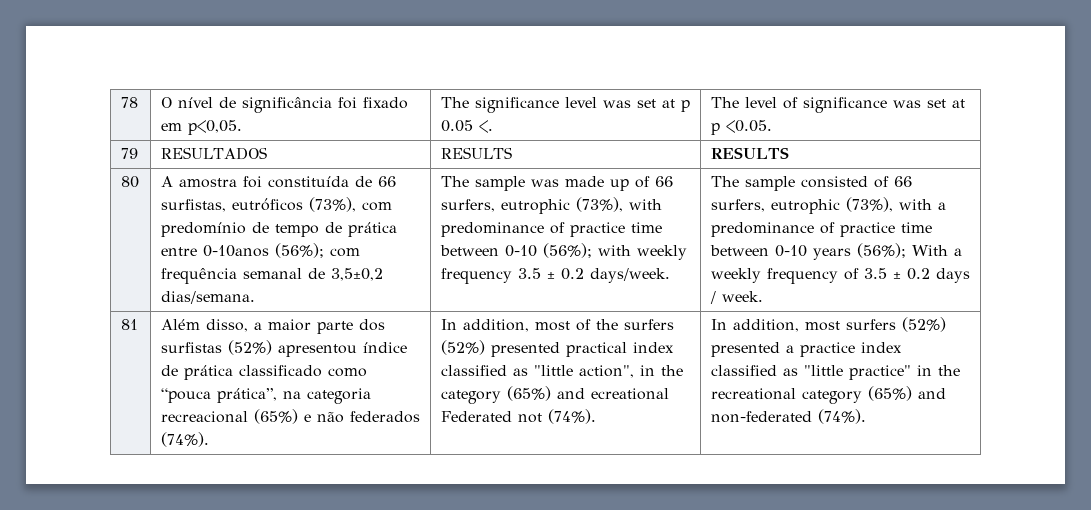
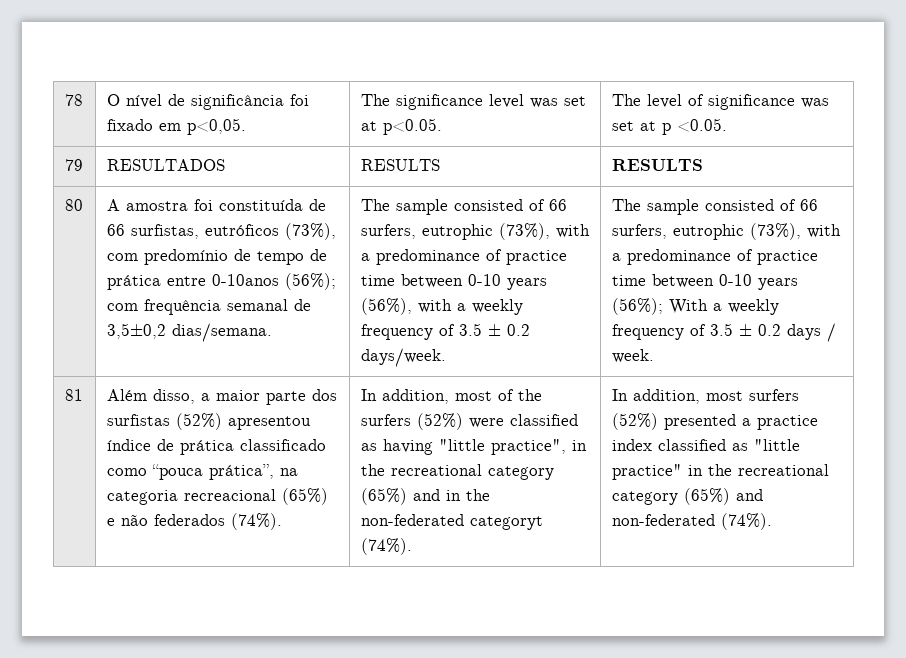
- 78 | O nível de significância foi fixado em p<0,05. | The significance level was set at p 0.05 <. | The level of significance was set at p <0.05.
+ 78 | O nível de significância foi fixado em p<0,05. | The significance level was set at p<0.05. | The level of significance was set at p <0.05.
- The sample was made up of 66 surfers, eutrophic (73%), with predominance of practice time between 0-10 (56%); with weekly frequency 3.5 ± 0.2 days/week.
+ The sample consisted of 66 surfers, eutrophic (73%), with a predominance of practice time between 0-10 years (56%), with a weekly frequency of 3.5 ± 0.2 days/week.
- In addition, most of the surfers (52%) presented practical index classified as "little action", in the category (65%) and ecreational Federated not (74%).
+ In addition, most of the surfers (52%) were classified as having "little practice", in the recreational category (65%) and in the non-federated categoryt (74%).

